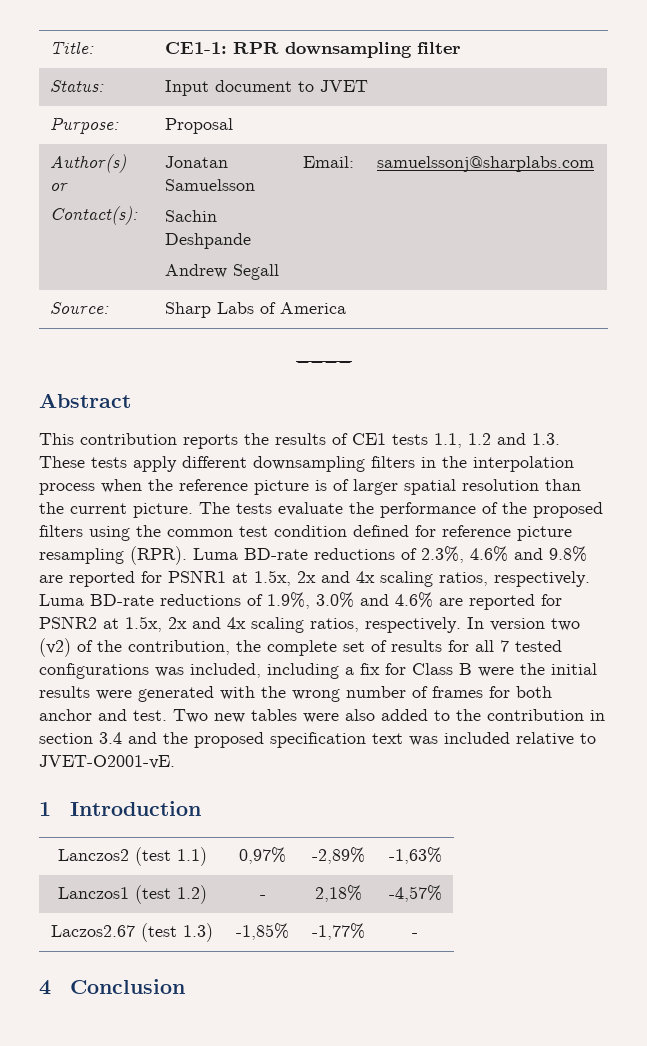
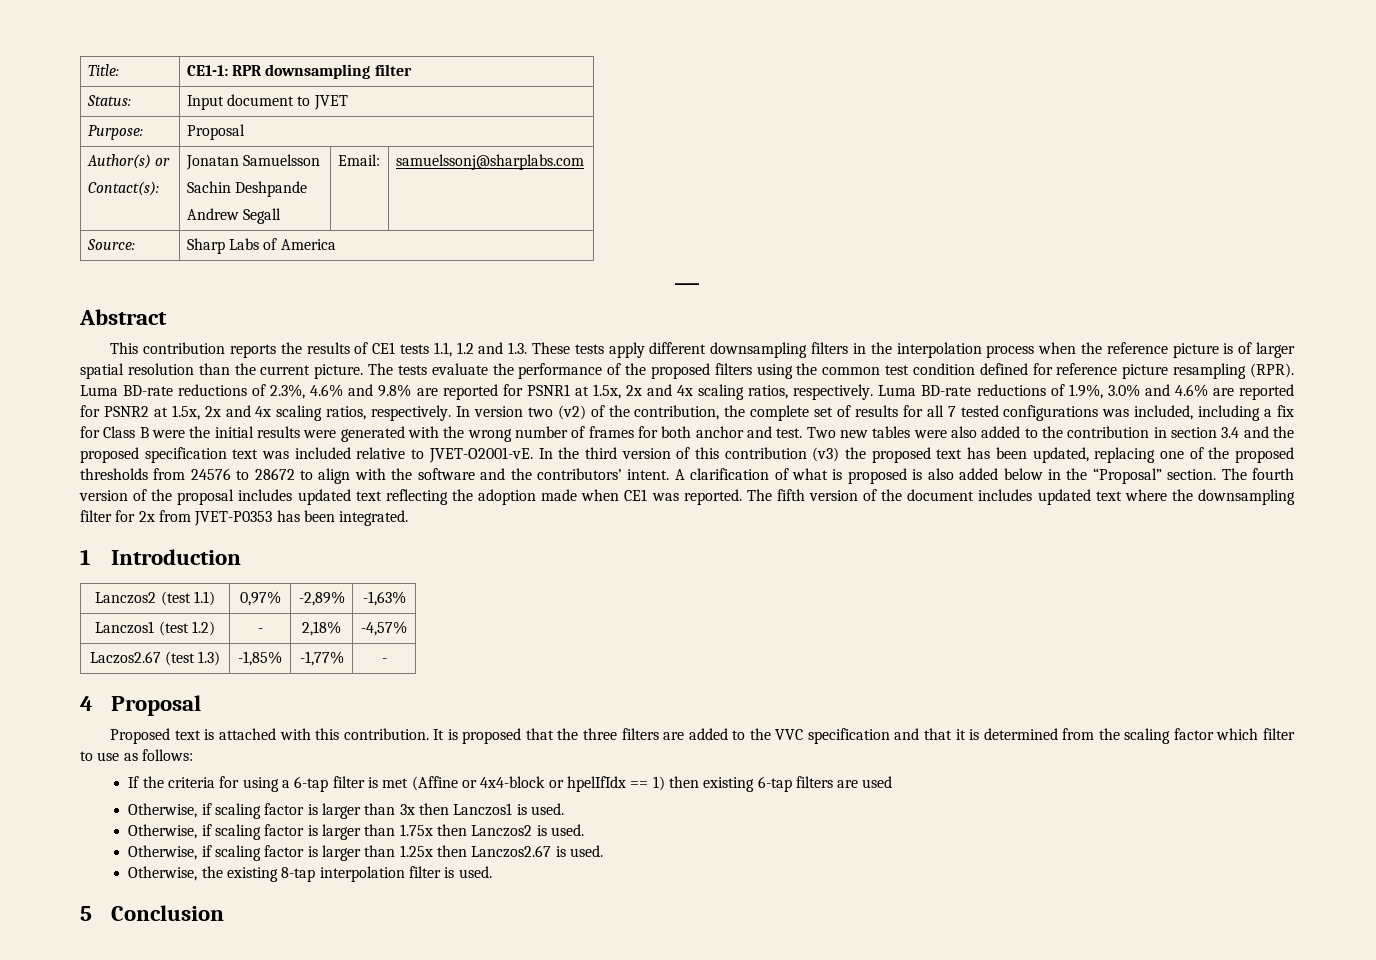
+ In the third version of this contribution (v3) the proposed text has been updated, replacing one of the proposed thresholds from 24576 to 28672 to align with the software and the contributors’ intent. A clarification of what is proposed is also added below in the “Proposal” section. The fourth version of the proposal includes updated text reflecting the adoption made when CE1 was reported. The fifth version of the document includes updated text where the downsampling filter for 2x from JVET-P0353 has been integrated.
- 4 Conclusion
+ 4 Proposal
+ Proposed text is attached with this contribution. It is proposed that the three filters are added to the VVC specification and that it is determined from the scaling factor which filter to use as follows:
+ If the criteria for using a 6-tap filter is met (Affine or 4x4-block or hpelIfIdx == 1) then existing 6-tap filters are used
+ Otherwise, if scaling factor is larger than 3x then Lanczos1 is used.
+ Otherwise, if scaling factor is larger than 1.75x then Lanczos2 is used.
+ Otherwise, if scaling factor is larger than 1.25x then Lanczos2.67 is used.
+ Otherwise, the existing 8-tap interpolation filter is used.
+ 5 Conclusion

